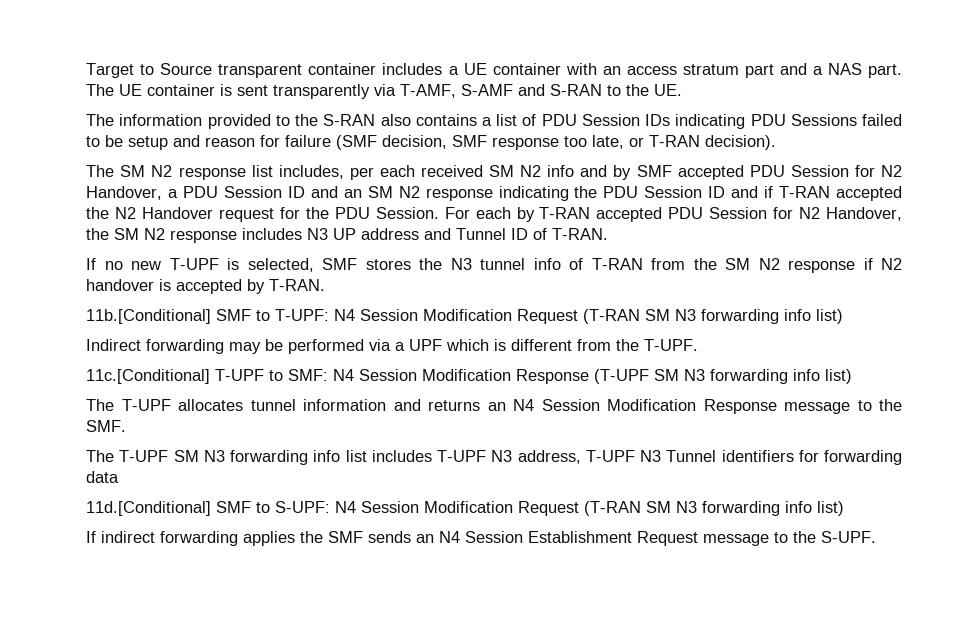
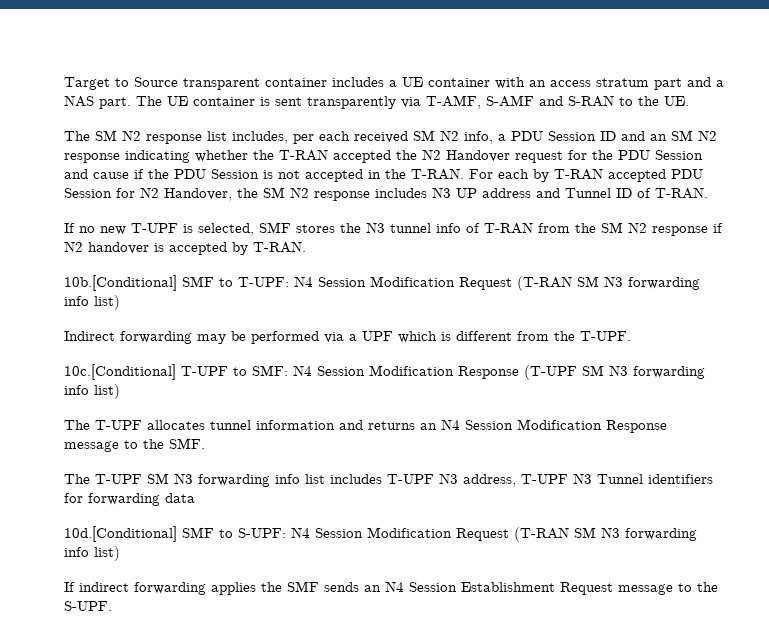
- The information provided to the S-RAN also contains a list of PDU Session IDs indicating PDU Sessions failed to be setup and reason for failure (SMF decision, SMF response too late, or T-RAN decision).
- The SM N2 response list includes, per each received SM N2 info and by SMF accepted PDU Session for N2 Handover, a PDU Session ID and an SM N2 response indicating the PDU Session ID and if T-RAN accepted the N2 Handover request for the PDU Session.
+ The SM N2 response list includes, per each received SM N2 info, a PDU Session ID and an SM N2 response indicating whether the T-RAN accepted the N2 Handover request for the PDU Session and cause if the PDU Session is not accepted in the T-RAN.
- 11b.[Conditional] SMF to T-UPF: N4 Session Modification Request (T-RAN SM N3 forwarding info list)
+ 10b.[Conditional] SMF to T-UPF: N4 Session Modification Request (T-RAN SM N3 forwarding info list)
- 11c.[Conditional] T-UPF to SMF: N4 Session Modification Response (T-UPF SM N3 forwarding info list)
+ 10c.[Conditional] T-UPF to SMF: N4 Session Modification Response (T-UPF SM N3 forwarding info list)
- 11d.[Conditional] SMF to S-UPF: N4 Session Modification Request (T-RAN SM N3 forwarding info list)
+ 10d.[Conditional] SMF to S-UPF: N4 Session Modification Request (T-RAN SM N3 forwarding info list)

